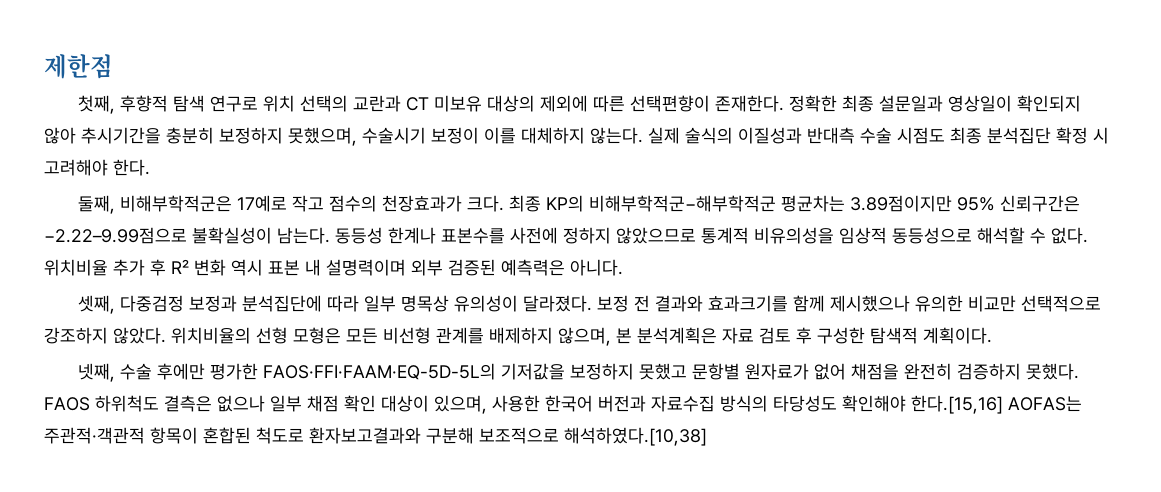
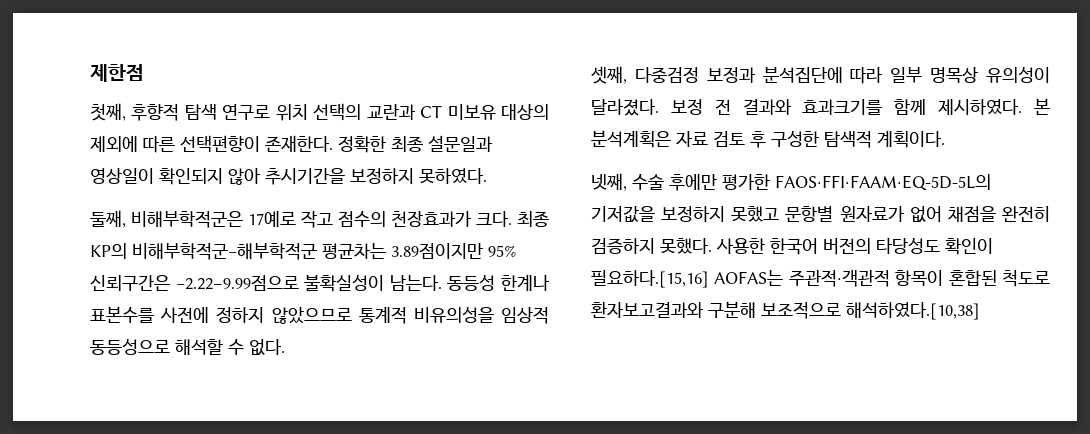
- 정확한 최종 설문일과 영상일이 확인되지 않아 추시기간을 충분히 보정하지 못했으며, 수술시기 보정이 이를 대체하지 않는다. 실제 술식의 이질성과 반대측 수술 시점도 최종 분석집단 확정 시 고려해야 한다.
+ 정확한 최종 설문일과 영상일이 확인되지 않아 추시기간을 보정하지 못하였다.
- 위치비율 추가 후 R² 변화 역시 표본 내 설명력이며 외부 검증된 예측력은 아니다.
- 보정 전 결과와 효과크기를 함께 제시했으나 유의한 비교만 선택적으로 강조하지 않았다. 위치비율의 선형 모형은 모든 비선형 관계를 배제하지 않으며, 본 분석계획은 자료 검토 후 구성한 탐색적 계획이다.
+ 보정 전 결과와 효과크기를 함께 제시하였다. 본 분석계획은 자료 검토 후 구성한 탐색적 계획이다.
- FAOS 하위척도 결측은 없으나 일부 채점 확인 대상이 있으며, 사용한 한국어 버전과 자료수집 방식의 타당성도 확인해야 한다.[15,16] AOFAS는 주관적·객관적 항목이 혼합된 척도로 환자보고결과와 구분해 보조적으로 해석하였다.[10,38]
+ 사용한 한국어 버전의 타당성도 확인이 필요하다.[15,16] AOFAS는 주관적·객관적 항목이 혼합된 척도로 환자보고결과와 구분해 보조적으로 해석하였다.[10,38]

